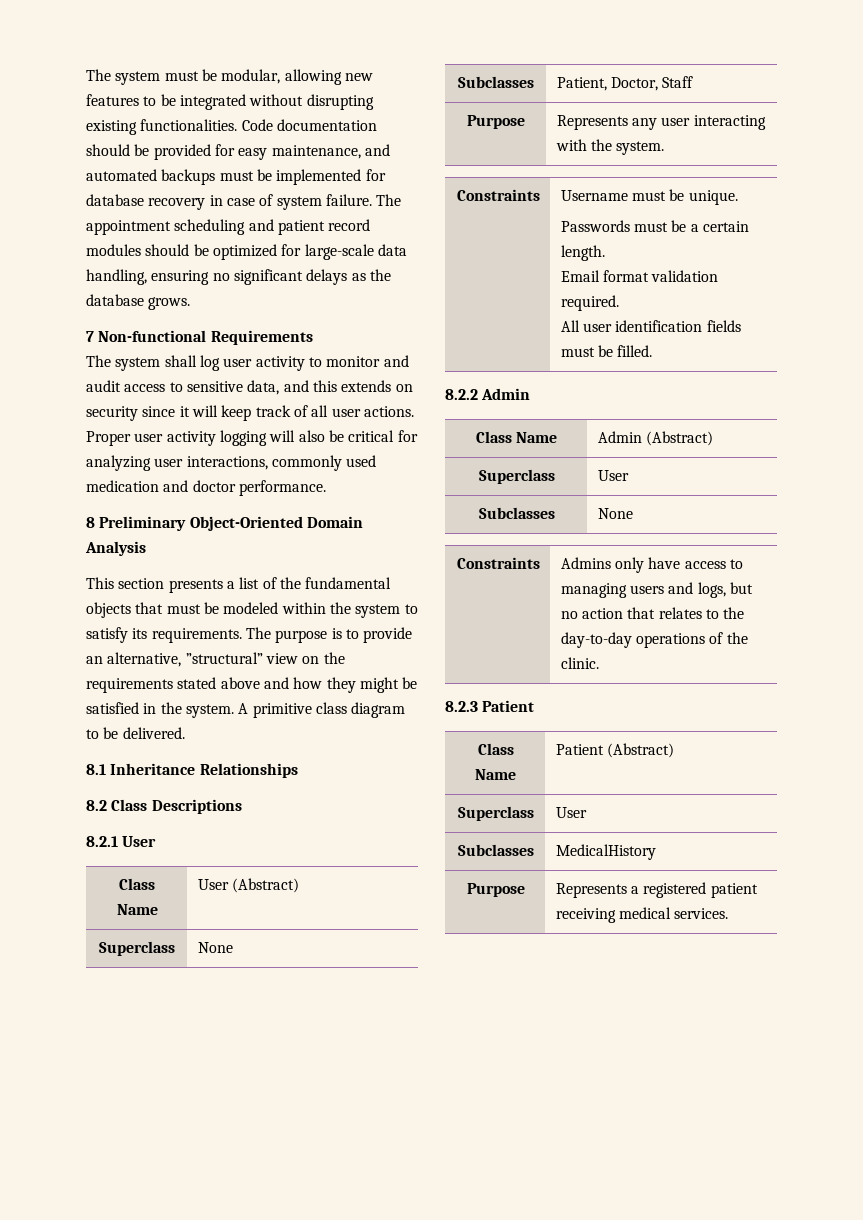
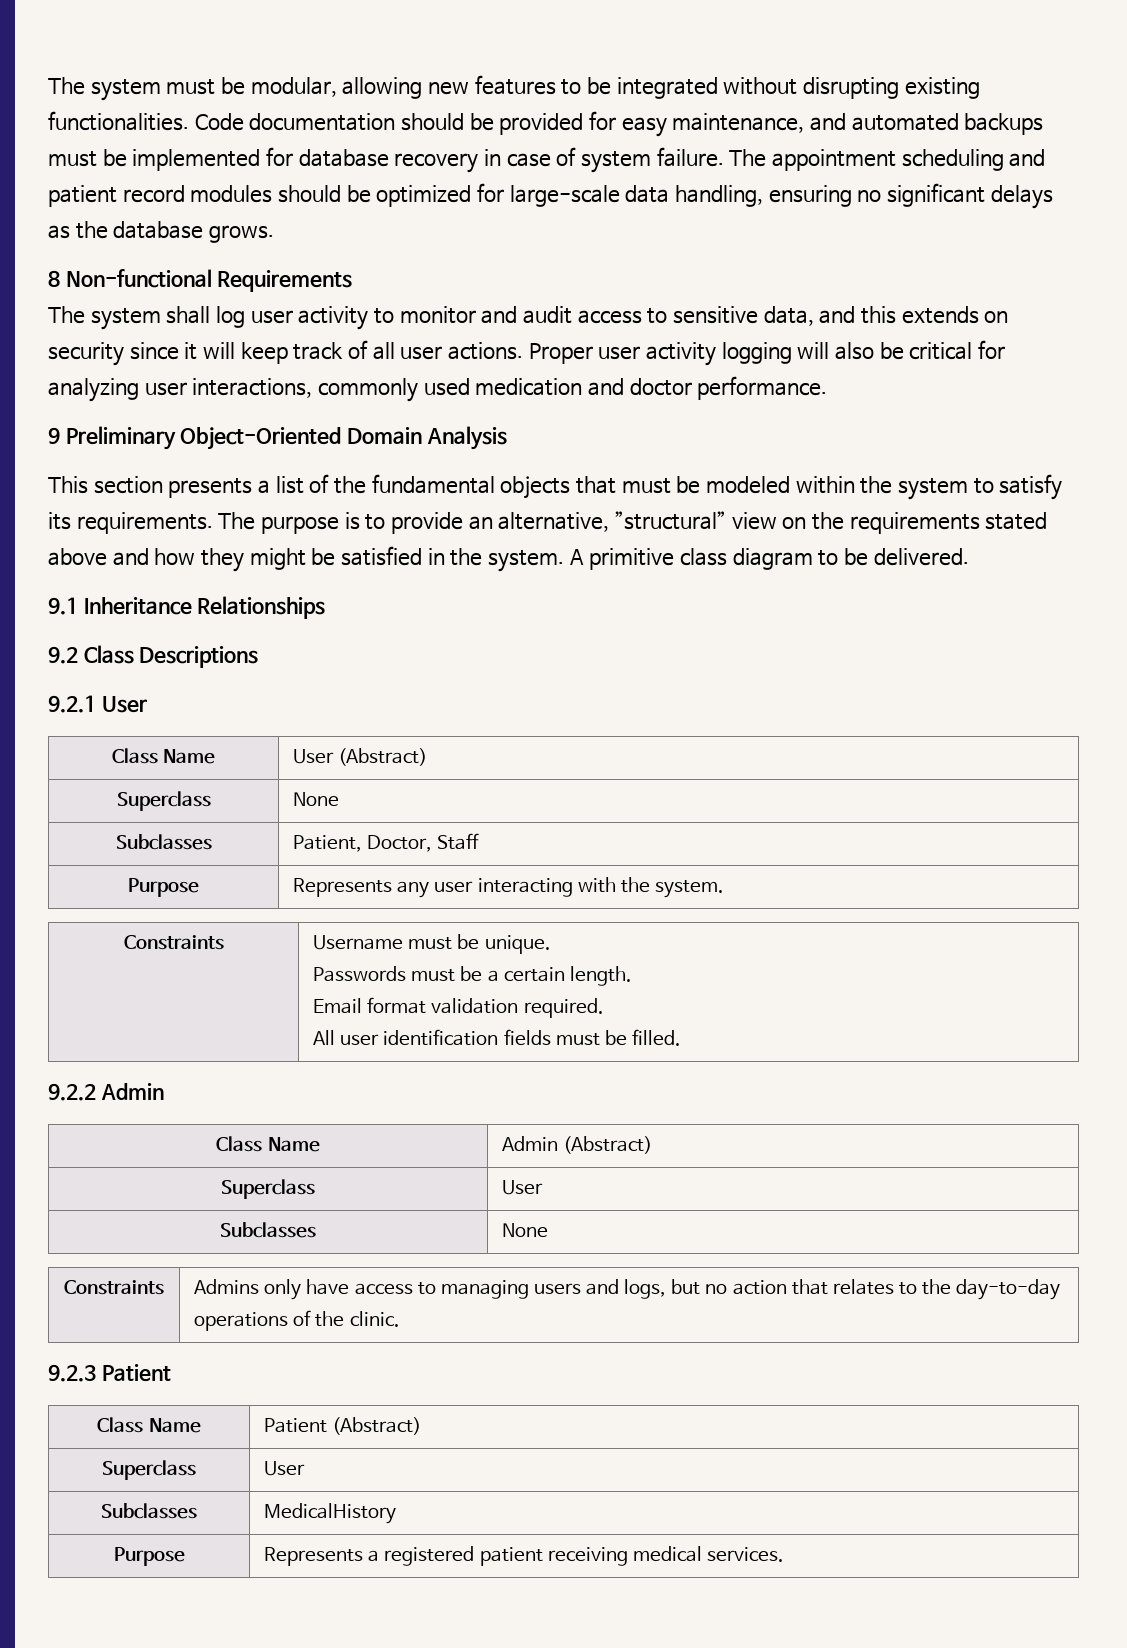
- 7 Non-functional Requirements
+ 8 Non-functional Requirements
- 8 Preliminary Object-Oriented Domain Analysis
+ 9 Preliminary Object-Oriented Domain Analysis
- 8.1 Inheritance Relationships
+ 9.1 Inheritance Relationships
- 8.2 Class Descriptions
+ 9.2 Class Descriptions
- 8.2.1 User
+ 9.2.1 User
- 8.2.2 Admin
+ 9.2.2 Admin
- 8.2.3 Patient
+ 9.2.3 Patient

